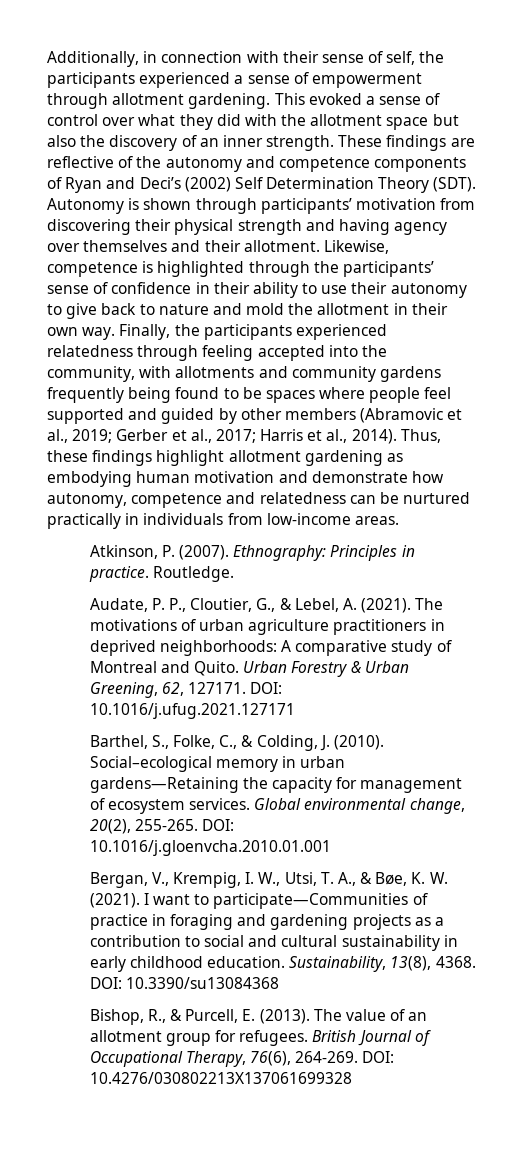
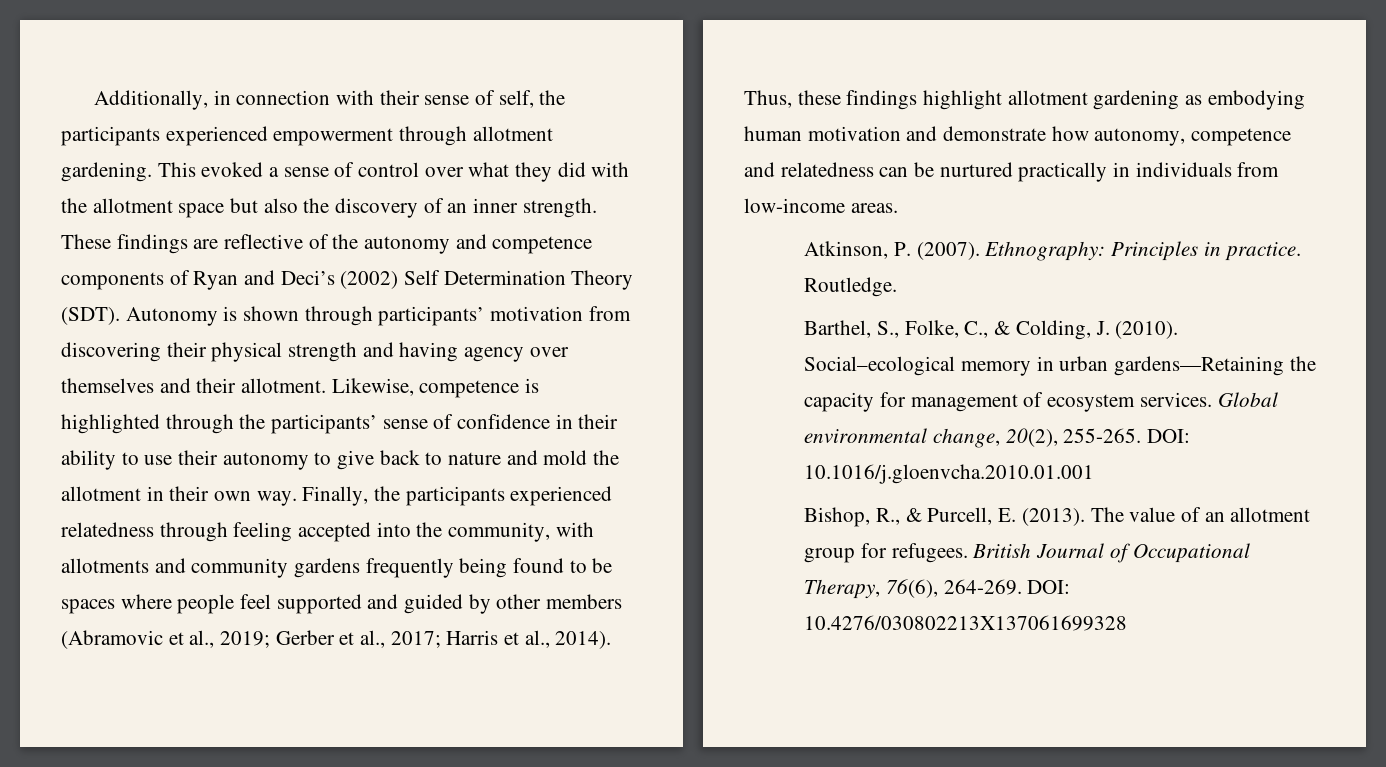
- Additionally, in connection with their sense of self, the participants experienced a sense of empowerment through allotment gardening.
+ Additionally, in connection with their sense of self, the participants experienced empowerment through allotment gardening.
- Audate, P. P., Cloutier, G., & Lebel, A. (2021). The motivations of urban agriculture practitioners in deprived neighborhoods: A comparative study of Montreal and Quito. Urban Forestry & Urban Greening, 62, 127171. DOI: 10.1016/j.ufug.2021.127171
- Bergan, V., Krempig, I. W., Utsi, T. A., & Bøe, K. W. (2021). I want to participate—Communities of practice in foraging and gardening projects as a contribution to social and cultural sustainability in early childhood education. Sustainability, 13(8), 4368. DOI: 10.3390/su13084368

